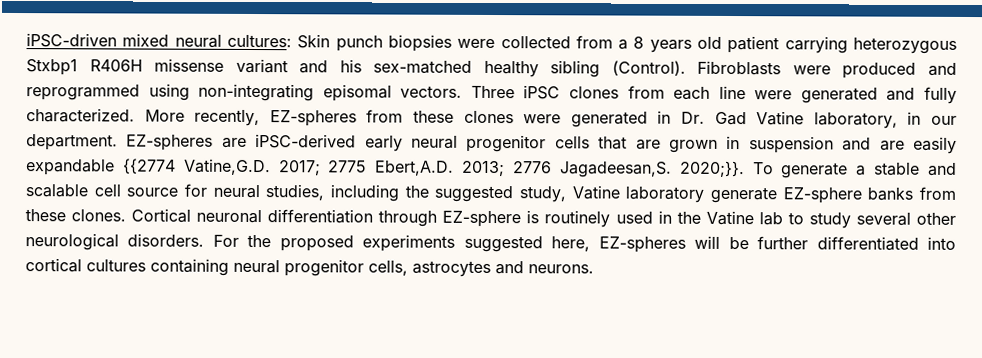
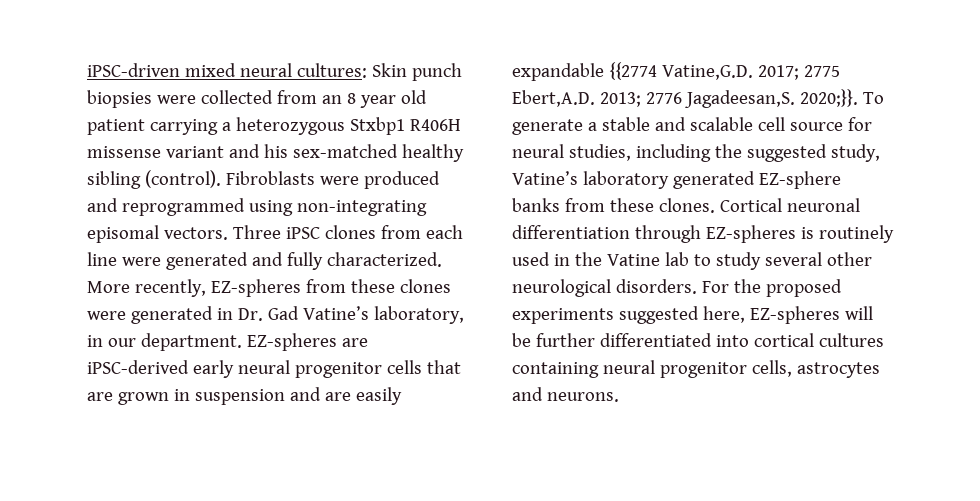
- iPSC-driven mixed neural cultures: Skin punch biopsies were collected from a 8 years old patient carrying heterozygous Stxbp1 R406H missense variant and his sex-matched healthy sibling (Control).
+ iPSC-driven mixed neural cultures: Skin punch biopsies were collected from an 8 year old patient carrying a heterozygous Stxbp1 R406H missense variant and his sex-matched healthy sibling (control).
- More recently, EZ-spheres from these clones were generated in Dr. Gad Vatine laboratory, in our department.
+ More recently, EZ-spheres from these clones were generated in Dr. Gad Vatine’s laboratory, in our department.
- To generate a stable and scalable cell source for neural studies, including the suggested study, Vatine laboratory generate EZ-sphere banks from these clones.
+ To generate a stable and scalable cell source for neural studies, including the suggested study, Vatine’s laboratory generated EZ-sphere banks from these clones.
- Cortical neuronal differentiation through EZ-sphere is routinely used in the Vatine lab to study several other neurological disorders.
+ Cortical neuronal differentiation through EZ-spheres is routinely used in the Vatine lab to study several other neurological disorders.

